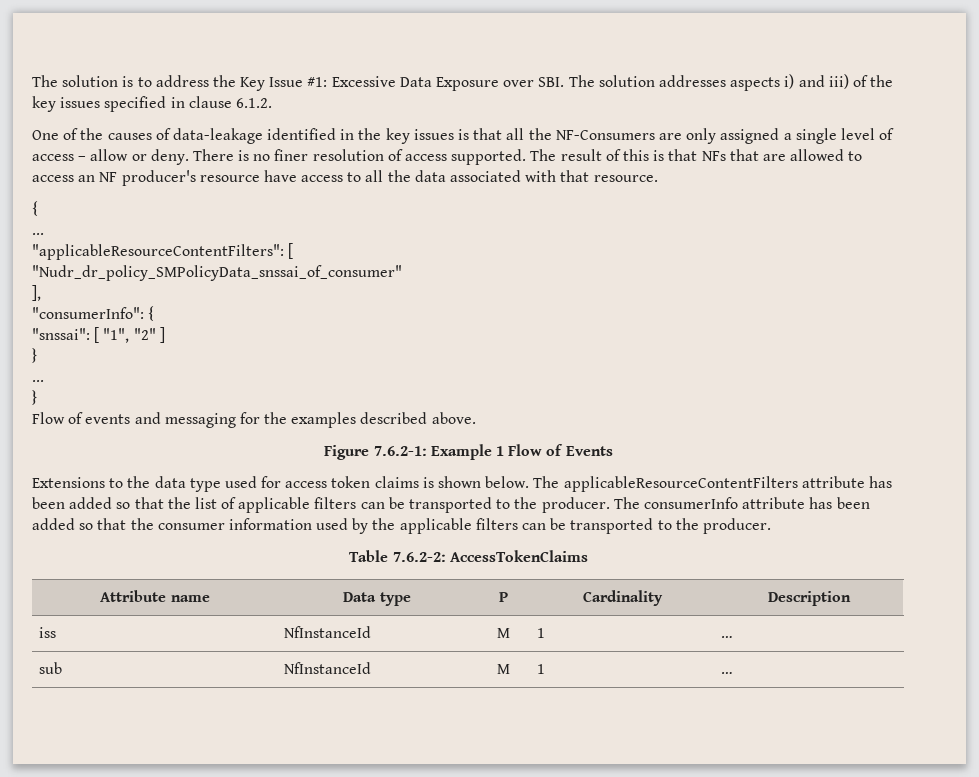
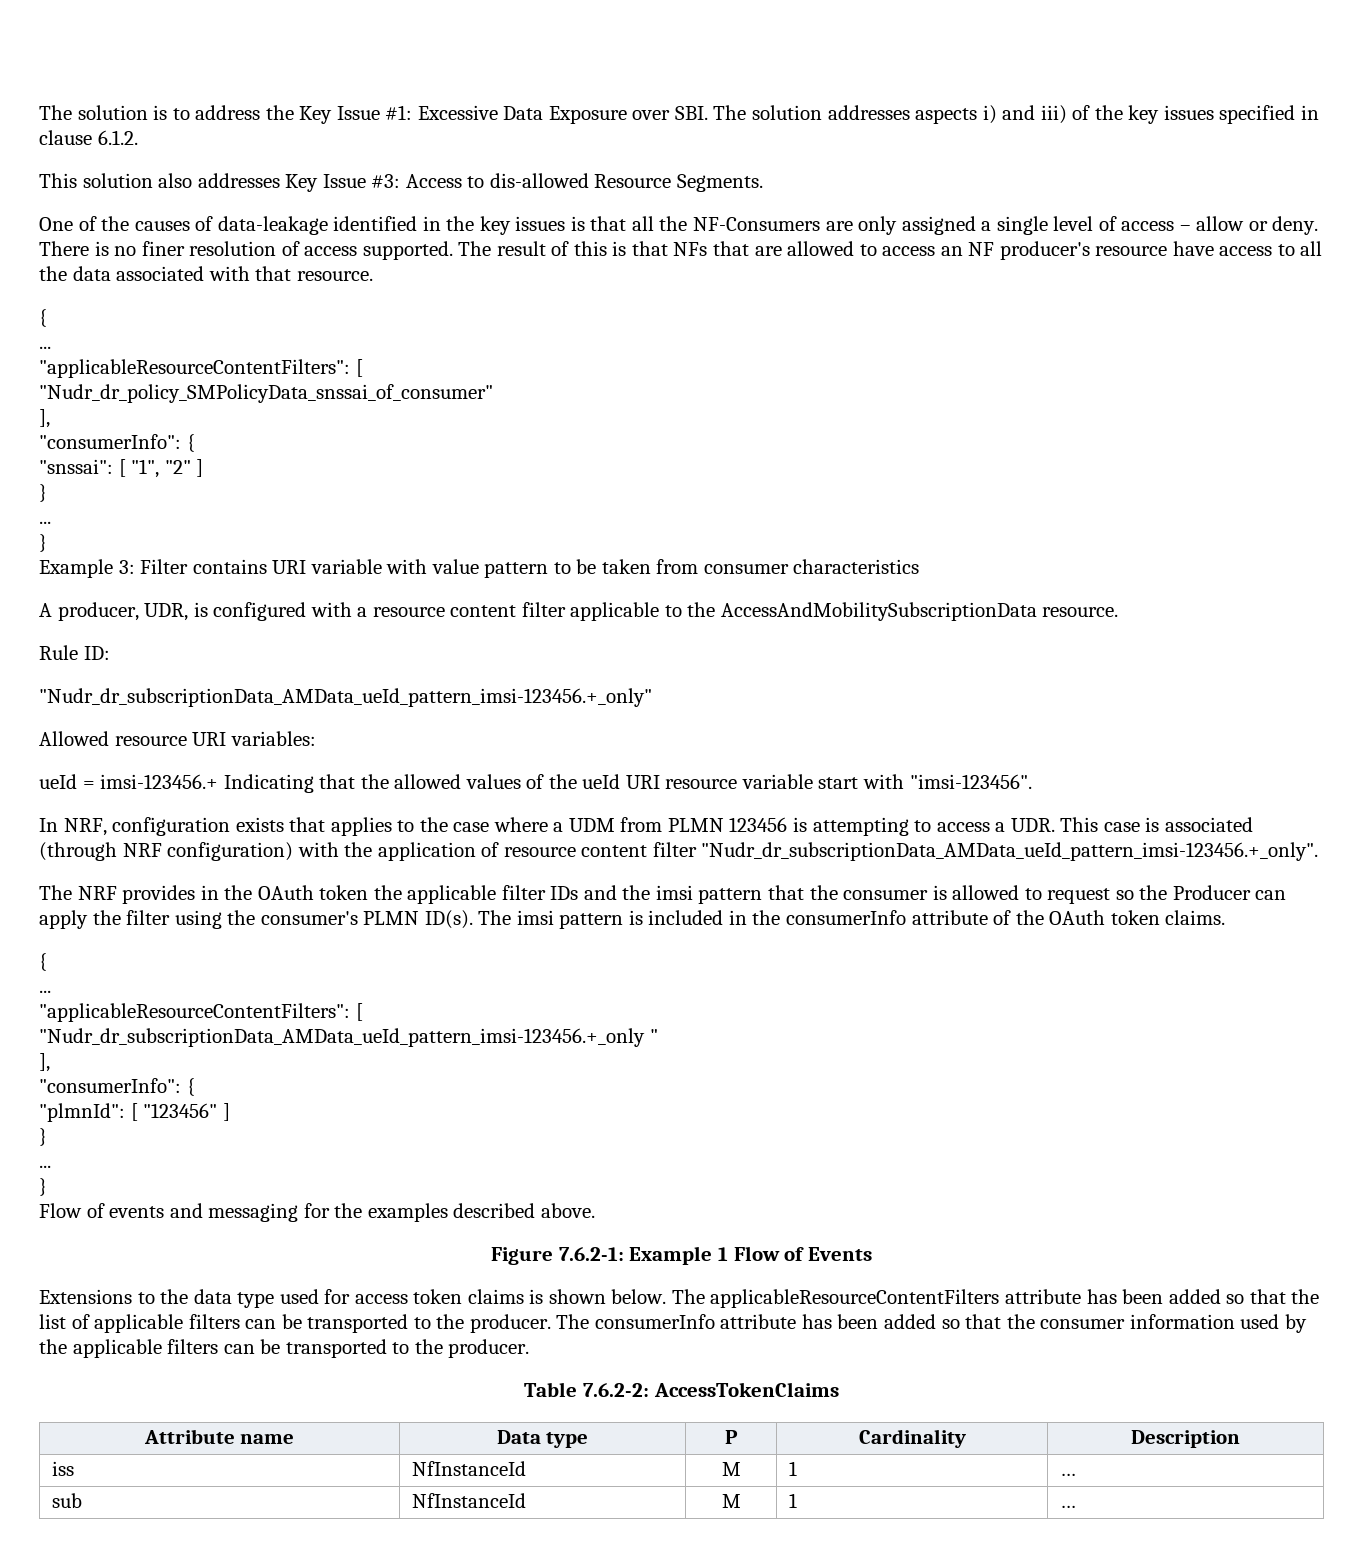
+ This solution also addresses Key Issue #3: Access to dis-allowed Resource Segments.
+ Example 3: Filter contains URI variable with value pattern to be taken from consumer characteristics
+ A producer, UDR, is configured with a resource content filter applicable to the AccessAndMobilitySubscriptionData resource.
+ Rule ID:
+ "Nudr_dr_subscriptionData_AMData_ueId_pattern_imsi-123456.+_only"
+ Allowed resource URI variables:
+ ueId = imsi-123456.+ Indicating that the allowed values of the ueId URI resource variable start with "imsi-123456".
+ In NRF, configuration exists that applies to the case where a UDM from PLMN 123456 is attempting to access a UDR. This case is associated (through NRF configuration) with the application of resource content filter "Nudr_dr_subscriptionData_AMData_ueId_pattern_imsi-123456.+_only".
+ The NRF provides in the OAuth token the applicable filter IDs and the imsi pattern that the consumer is allowed to request so the Producer can apply the filter using the consumer's PLMN ID(s). The imsi pattern is included in the consumerInfo attribute of the OAuth token claims.
+ {
+ ...
+ "applicableResourceContentFilters": [
+ "Nudr_dr_subscriptionData_AMData_ueId_pattern_imsi-123456.+_only "
+ ],
+ "consumerInfo": {
+ "plmnId": [ "123456" ]
+ }
+ ...
+ }

